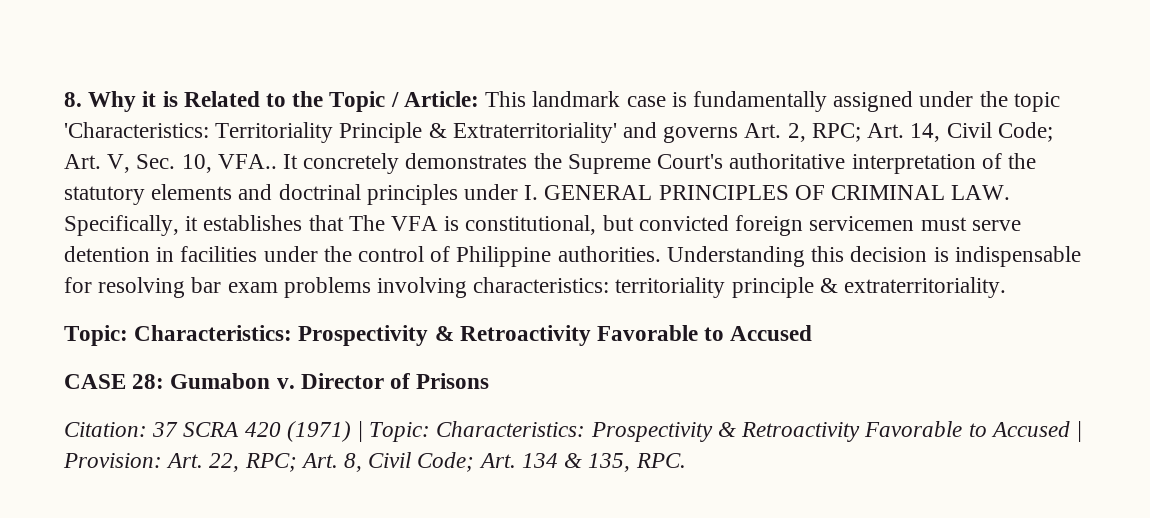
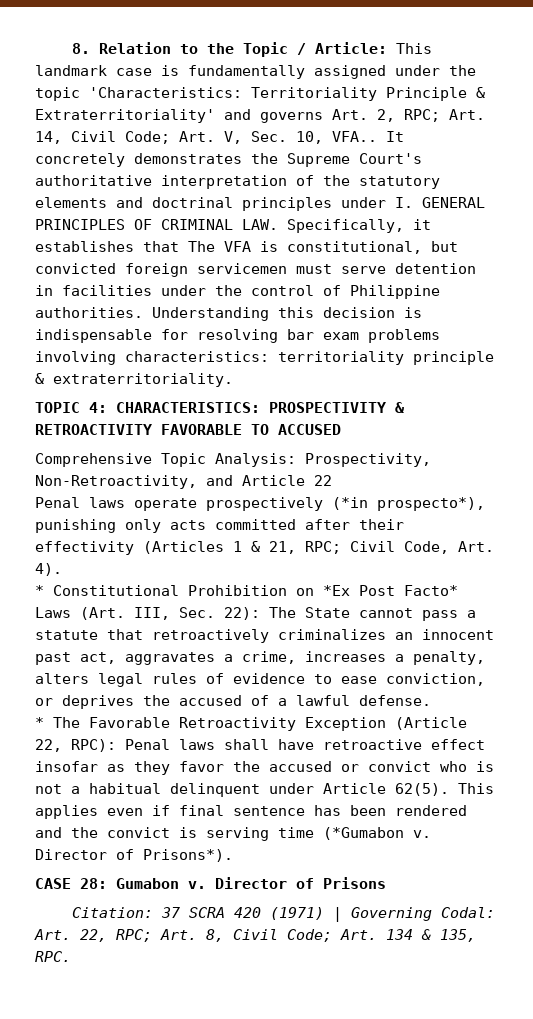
- 8. Why it is Related to the Topic / Article: This landmark case is fundamentally assigned under the topic 'Characteristics: Territoriality Principle & Extraterritoriality' and governs Art. 2, RPC; Art. 14, Civil Code; Art. V, Sec. 10, VFA..
+ 8. Relation to the Topic / Article: This landmark case is fundamentally assigned under the topic 'Characteristics: Territoriality Principle & Extraterritoriality' and governs Art. 2, RPC; Art. 14, Civil Code; Art. V, Sec. 10, VFA..
  Understanding this decision is indispensable for resolving bar exam problems involving characteristics: territoriality principle & extraterritoriality.
- Topic: Characteristics: Prospectivity & Retroactivity Favorable to Accused
+ TOPIC 4: CHARACTERISTICS: PROSPECTIVITY & RETROACTIVITY FAVORABLE TO ACCUSED
+ Comprehensive Topic Analysis: Prospectivity, Non-Retroactivity, and Article 22
+ Penal laws operate prospectively (*in prospecto*), punishing only acts committed after their effectivity (Articles 1 & 21, RPC; Civil Code, Art. 4).
+ * Constitutional Prohibition on *Ex Post Facto* Laws (Art. III, Sec. 22): The State cannot pass a statute that retroactively criminalizes an innocent past act, aggravates a crime, increases a penalty, alters legal rules of evidence to ease conviction, or deprives the accused of a lawful defense.
+ * The Favorable Retroactivity Exception (Article 22, RPC): Penal laws shall have retroactive effect insofar as they favor the accused or convict who is not a habitual delinquent under Article 62(5). This applies even if final sentence has been rendered and the convict is serving time (*Gumabon v. Director of Prisons*).
- Citation: 37 SCRA 420 (1971) | Topic: Characteristics: Prospectivity & Retroactivity Favorable to Accused | Provision: Art. 22, RPC; Art. 8, Civil Code; Art. 134 & 135, RPC.
+ Citation: 37 SCRA 420 (1971) | Governing Codal: Art. 22, RPC; Art. 8, Civil Code; Art. 134 & 135, RPC.

